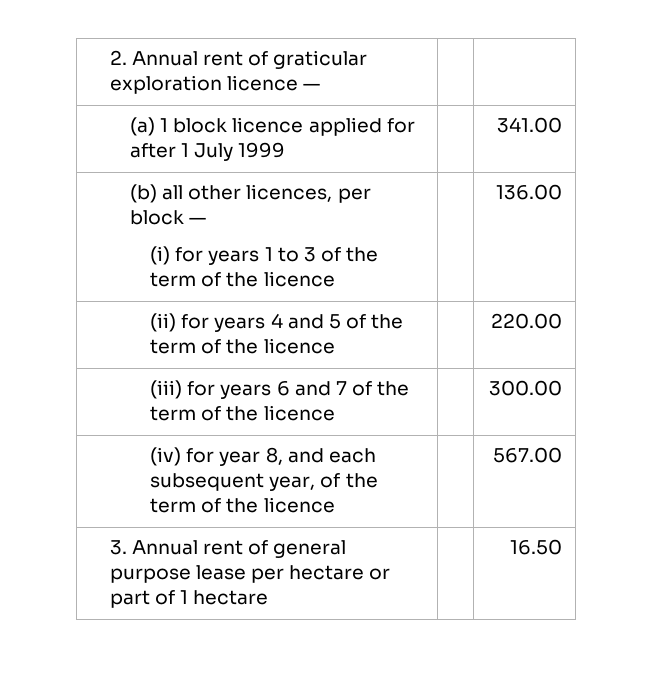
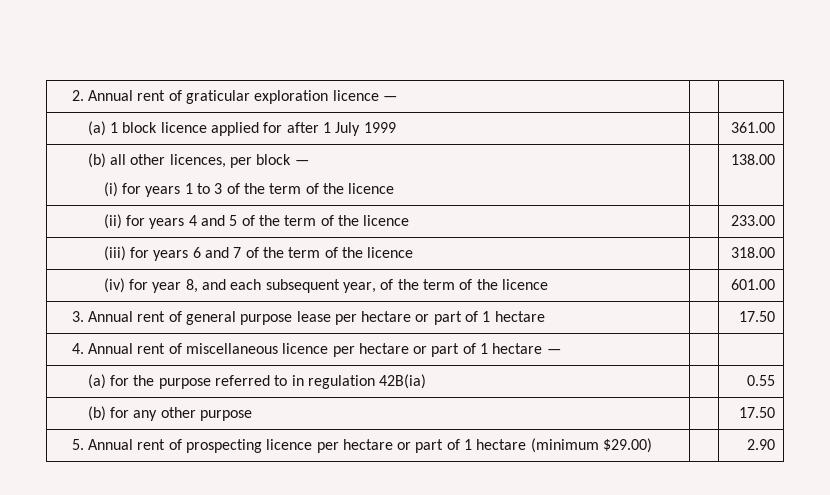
- (a) 1 block licence applied for after 1 July 1999 | | 341.00
+ (a) 1 block licence applied for after 1 July 1999 | | 361.00
  (b) all other licences, per block —
- (i) for years 1 to 3 of the term of the licence | | 136.00
+ (i) for years 1 to 3 of the term of the licence | | 138.00
- (ii) for years 4 and 5 of the term of the licence | | 220.00
+ (ii) for years 4 and 5 of the term of the licence | | 233.00
- (iii) for years 6 and 7 of the term of the licence | | 300.00
+ (iii) for years 6 and 7 of the term of the licence | | 318.00
- (iv) for year 8, and each subsequent year, of the term of the licence | | 567.00
+ (iv) for year 8, and each subsequent year, of the term of the licence | | 601.00
- 3. Annual rent of general purpose lease per hectare or part of 1 hectare | | 16.50
+ 3. Annual rent of general purpose lease per hectare or part of 1 hectare | | 17.50
+ 4. Annual rent of miscellaneous licence per hectare or part of 1 hectare — | |
+ (a) for the purpose referred to in regulation 42B(ia) | | 0.55
+ (b) for any other purpose | | 17.50
+ 5. Annual rent of prospecting licence per hectare or part of 1 hectare (minimum $29.00) | | 2.90

